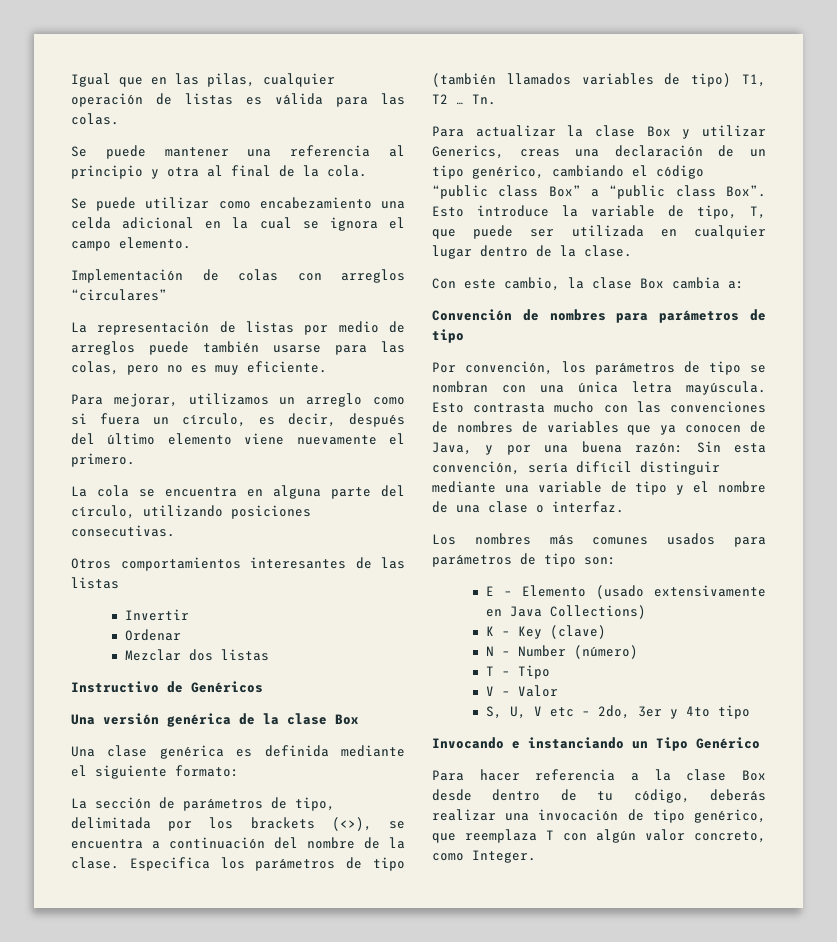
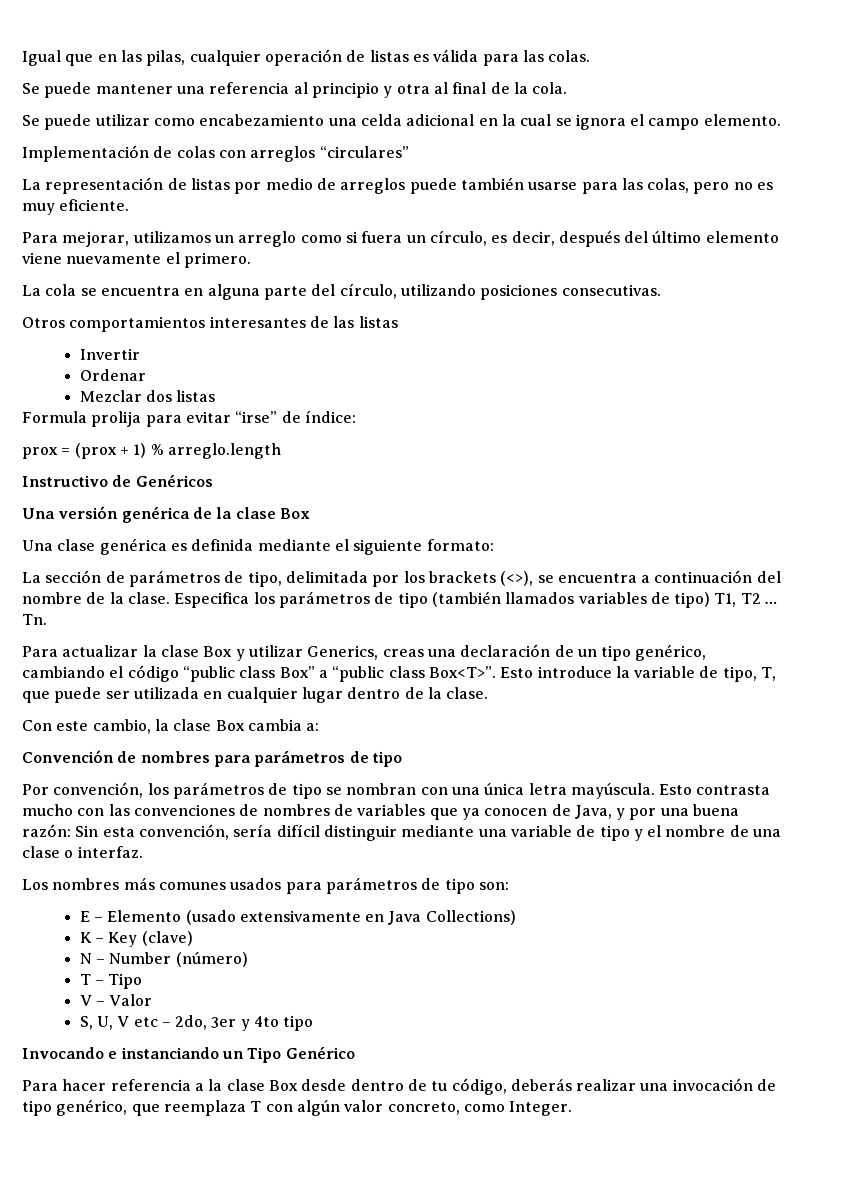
+ Formula prolija para evitar “irse” de índice:
+ prox = (prox + 1) % arreglo.length
- Para actualizar la clase Box y utilizar Generics, creas una declaración de un tipo genérico, cambiando el código “public class Box” a “public class Box”.
+ Para actualizar la clase Box y utilizar Generics, creas una declaración de un tipo genérico, cambiando el código “public class Box” a “public class Box<T>”.

